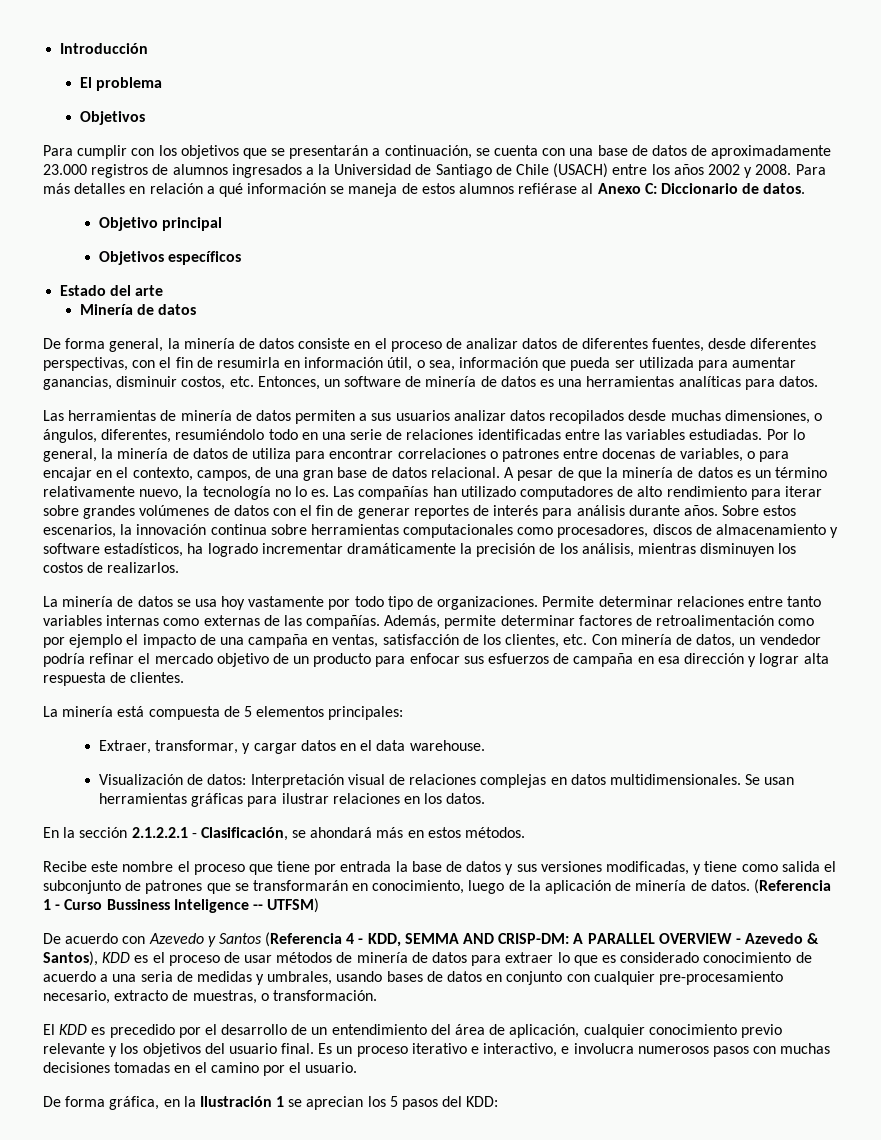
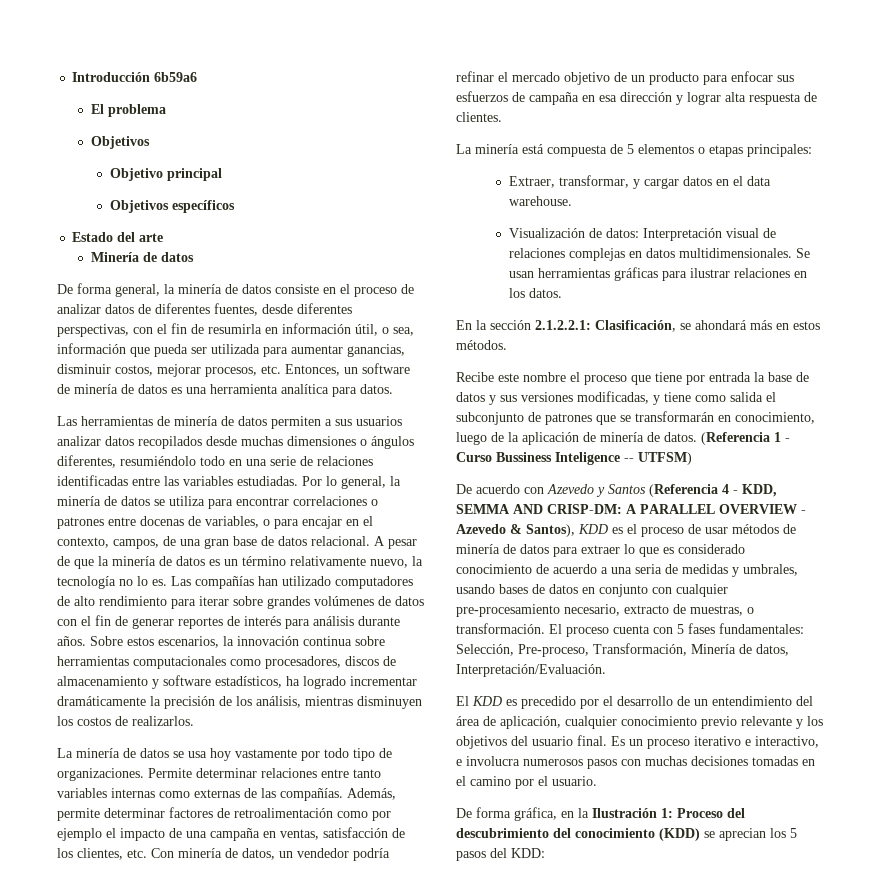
- Introducción
+ Introducción 6b59a6
- Para cumplir con los objetivos que se presentarán a continuación, se cuenta con una base de datos de aproximadamente 23.000 registros de alumnos ingresados a la Universidad de Santiago de Chile (USACH) entre los años 2002 y 2008. Para más detalles en relación a qué información se maneja de estos alumnos refiérase al Anexo C: Diccionario de datos.
- De forma general, la minería de datos consiste en el proceso de analizar datos de diferentes fuentes, desde diferentes perspectivas, con el fin de resumirla en información útil, o sea, información que pueda ser utilizada para aumentar ganancias, disminuir costos, etc. Entonces, un software de minería de datos es una herramientas analíticas para datos.
+ De forma general, la minería de datos consiste en el proceso de analizar datos de diferentes fuentes, desde diferentes perspectivas, con el fin de resumirla en información útil, o sea, información que pueda ser utilizada para aumentar ganancias, disminuir costos, mejorar procesos, etc. Entonces, un software de minería de datos es una herramienta analítica para datos.
- Las herramientas de minería de datos permiten a sus usuarios analizar datos recopilados desde muchas dimensiones, o ángulos, diferentes, resumiéndolo todo en una serie de relaciones identificadas entre las variables estudiadas.
+ Las herramientas de minería de datos permiten a sus usuarios analizar datos recopilados desde muchas dimensiones o ángulos diferentes, resumiéndolo todo en una serie de relaciones identificadas entre las variables estudiadas.
- Por lo general, la minería de datos de utiliza para encontrar correlaciones o patrones entre docenas de variables, o para encajar en el contexto, campos, de una gran base de datos relacional.
+ Por lo general, la minería de datos se utiliza para encontrar correlaciones o patrones entre docenas de variables, o para encajar en el contexto, campos, de una gran base de datos relacional.
- La minería está compuesta de 5 elementos principales:
+ La minería está compuesta de 5 elementos o etapas principales:
- En la sección 2.1.2.2.1 - Clasificación, se ahondará más en estos métodos.
+ En la sección 2.1.2.2.1: Clasificación, se ahondará más en estos métodos.
+ El proceso cuenta con 5 fases fundamentales: Selección, Pre-proceso, Transformación, Minería de datos, Interpretación/Evaluación.
- De forma gráfica, en la Ilustración 1 se aprecian los 5 pasos del KDD:
+ De forma gráfica, en la Ilustración 1: Proceso del descubrimiento del conocimiento (KDD) se aprecian los 5 pasos del KDD:

